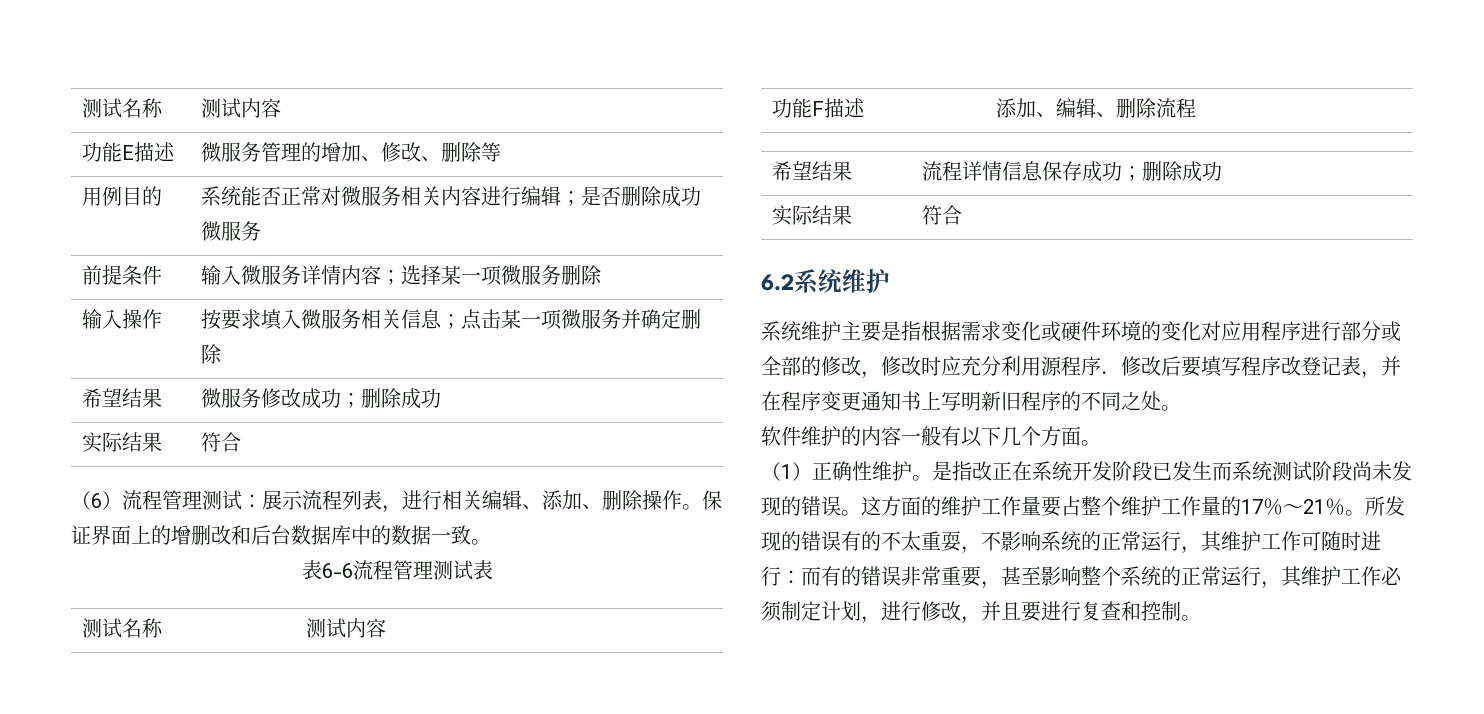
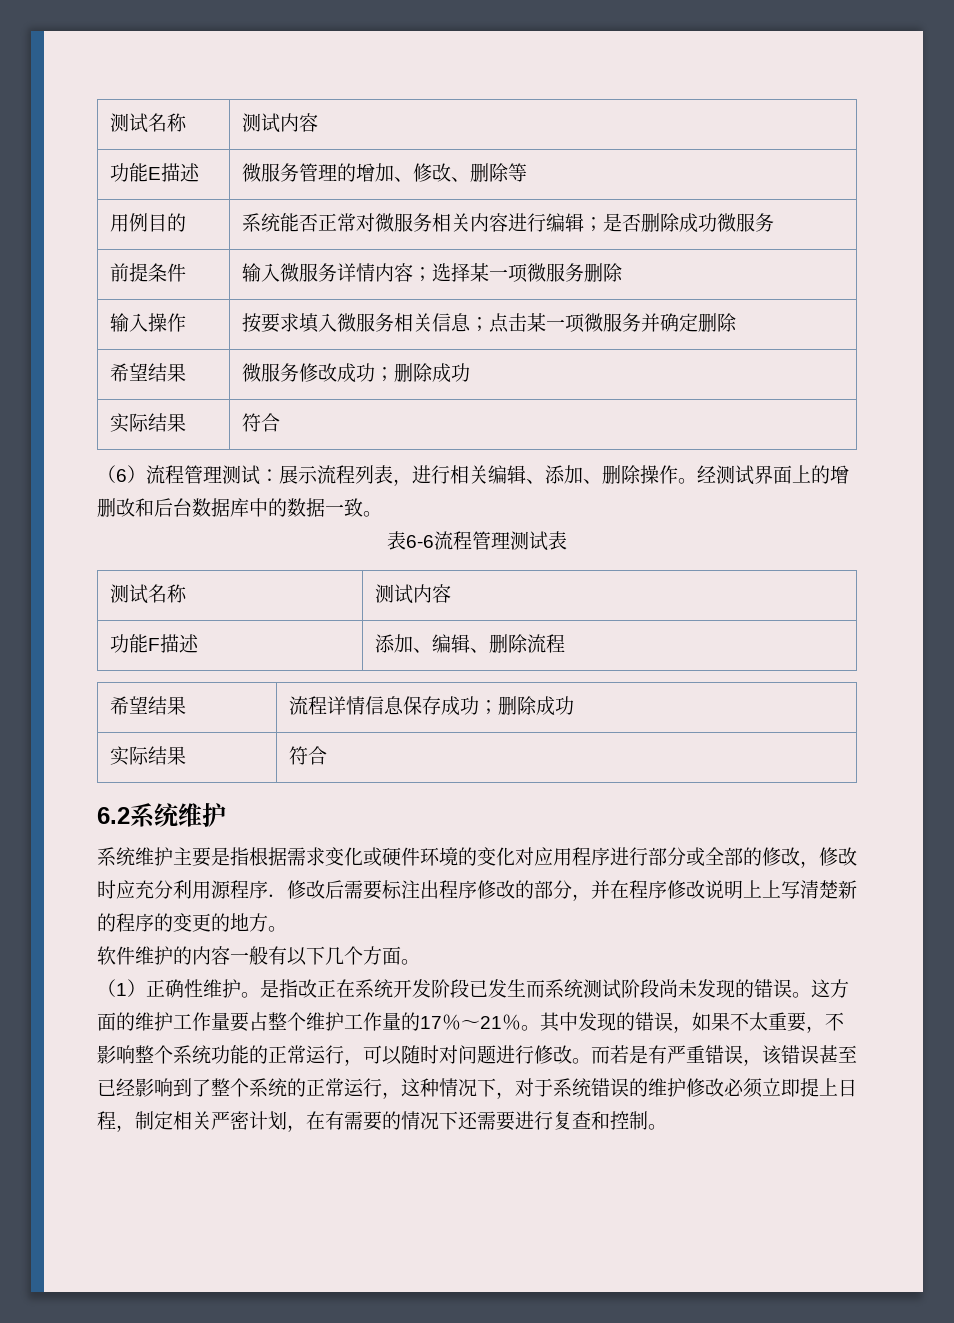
- 保证界面上的增删改和后台数据库中的数据一致。
+ 经测试界面上的增删改和后台数据库中的数据一致。
- 系统维护主要是指根据需求变化或硬件环境的变化对应用程序进行部分或全部的修改，修改时应充分利用源程序．修改后要填写程序改登记表，并在程序变更通知书上写明新旧程序的不同之处。
+ 系统维护主要是指根据需求变化或硬件环境的变化对应用程序进行部分或全部的修改，修改时应充分利用源程序．修改后需要标注出程序修改的部分，并在程序修改说明上上写清楚新的程序的变更的地方。
- 所发现的错误有的不太重耍，不影响系统的正常运行，其维护工作可随时进行：而有的错误非常重要，甚至影响整个系统的正常运行，其维护工作必须制定计划，进行修改，并且要进行复查和控制。
+ 其中发现的错误，如果不太重要，不影响整个系统功能的正常运行，可以随时对问题进行修改。而若是有严重错误，该错误甚至已经影响到了整个系统的正常运行，这种情况下，对于系统错误的维护修改必须立即提上日程，制定相关严密计划，在有需要的情况下还需要进行复查和控制。

